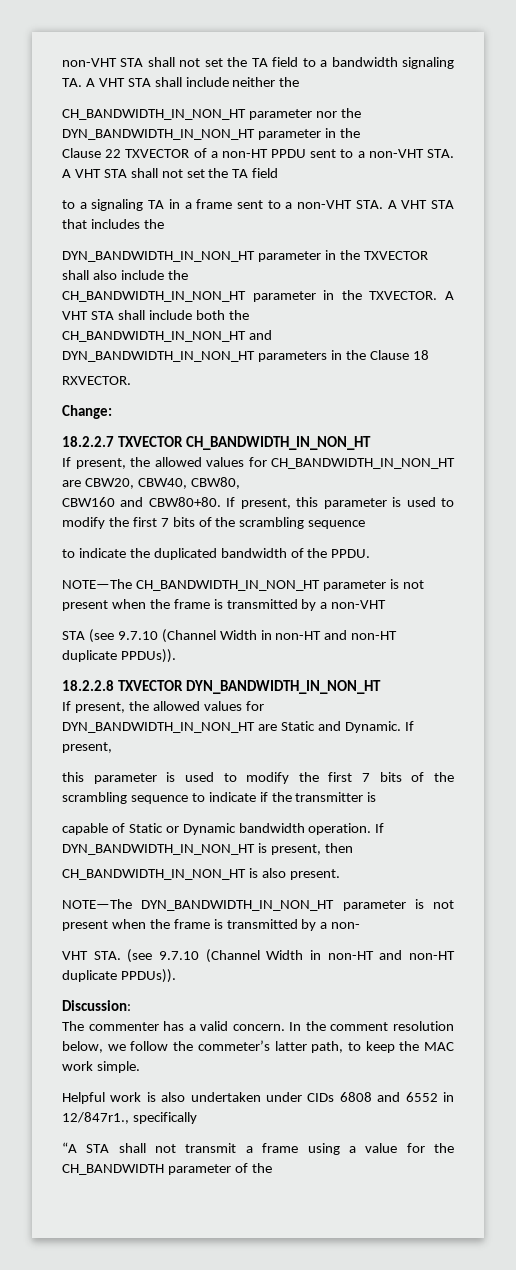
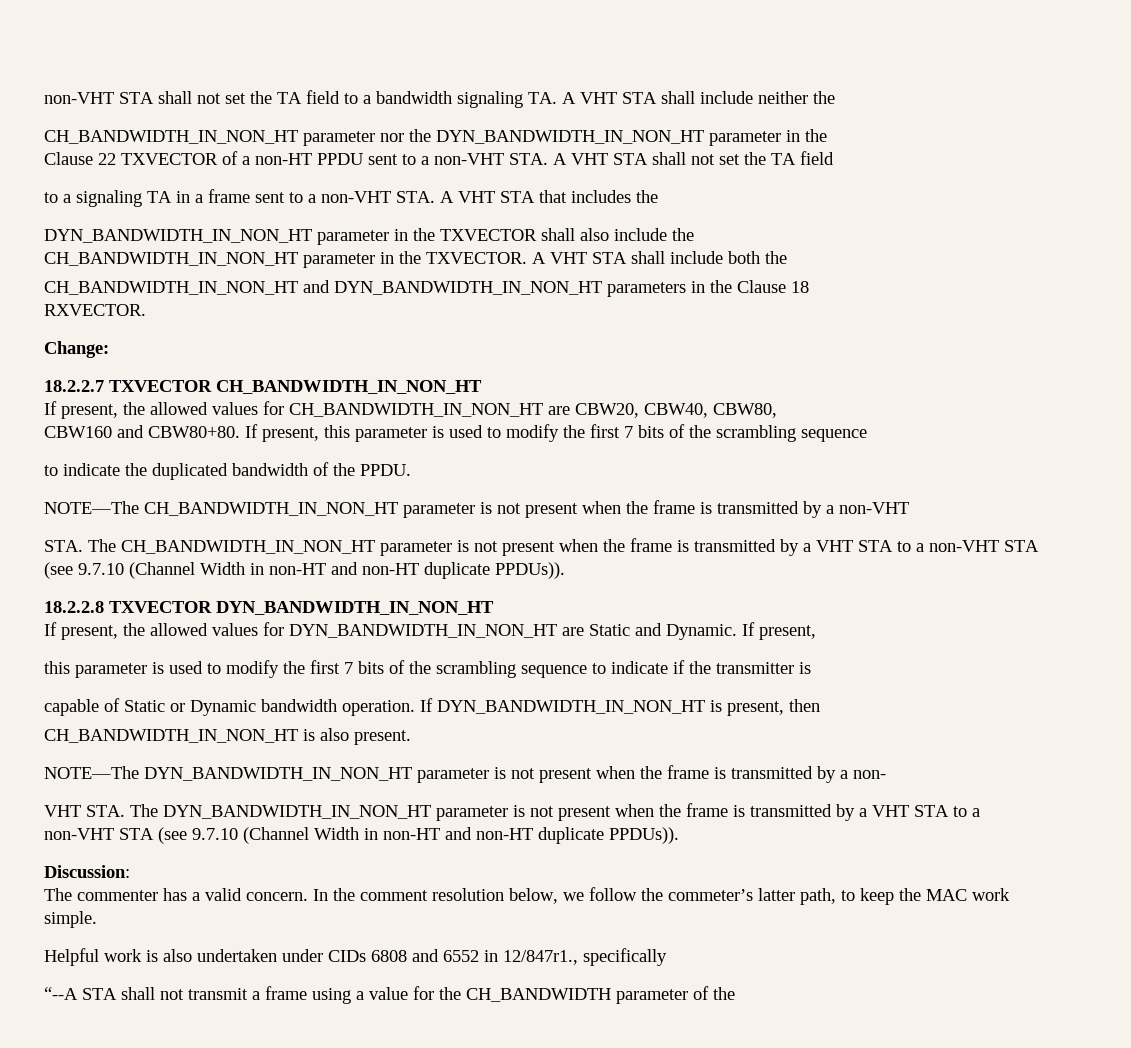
- STA (see 9.7.10 (Channel Width in non-HT and non-HT duplicate PPDUs)).
+ STA. The CH_BANDWIDTH_IN_NON_HT parameter is not present when the frame is transmitted by a VHT STA to a non-VHT STA (see 9.7.10 (Channel Width in non-HT and non-HT duplicate PPDUs)).
- VHT STA. (see 9.7.10 (Channel Width in non-HT and non-HT duplicate PPDUs)).
+ VHT STA. The DYN_BANDWIDTH_IN_NON_HT parameter is not present when the frame is transmitted by a VHT STA to a non-VHT STA (see 9.7.10 (Channel Width in non-HT and non-HT duplicate PPDUs)).
- “A STA shall not transmit a frame using a value for the CH_BANDWIDTH parameter of the
+ “--A STA shall not transmit a frame using a value for the CH_BANDWIDTH parameter of the

